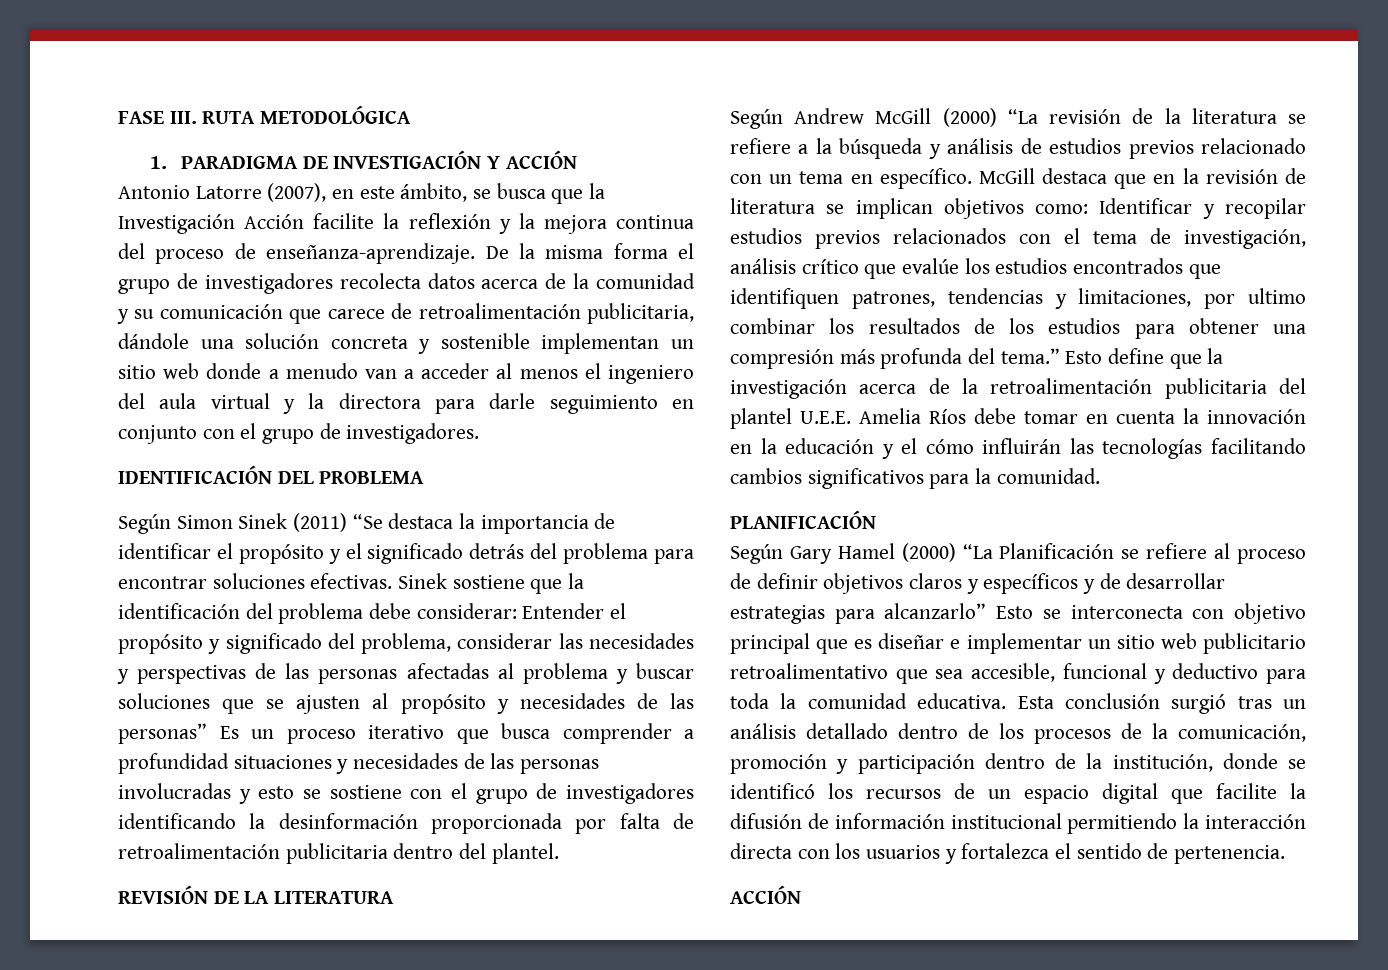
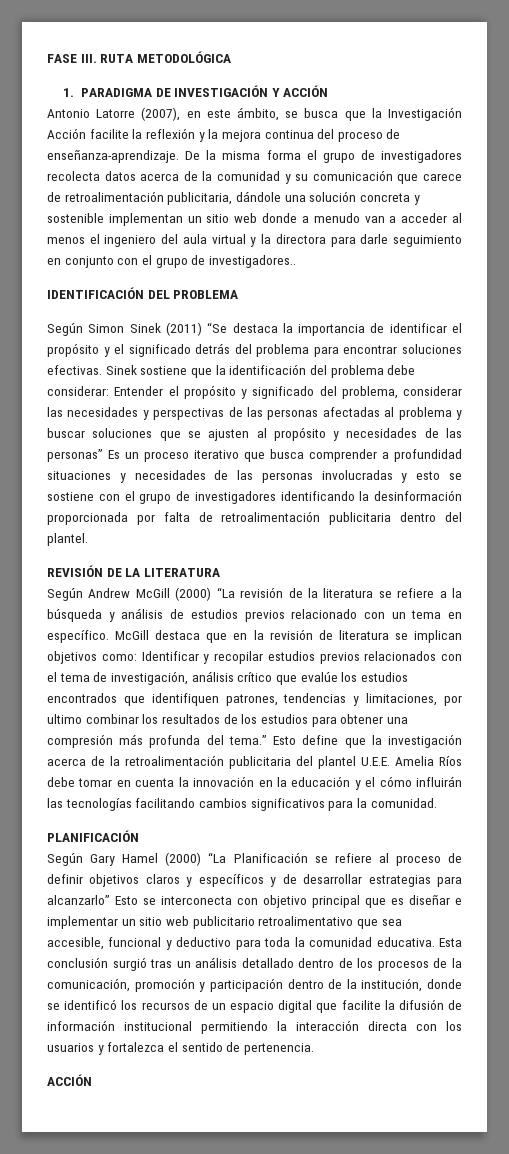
- De la misma forma el grupo de investigadores recolecta datos acerca de la comunidad y su comunicación que carece de retroalimentación publicitaria, dándole una solución concreta y sostenible implementan un sitio web donde a menudo van a acceder al menos el ingeniero del aula virtual y la directora para darle seguimiento en conjunto con el grupo de investigadores.
+ De la misma forma el grupo de investigadores recolecta datos acerca de la comunidad y su comunicación que carece de retroalimentación publicitaria, dándole una solución concreta y sostenible implementan un sitio web donde a menudo van a acceder al menos el ingeniero del aula virtual y la directora para darle seguimiento en conjunto con el grupo de investigadores..

